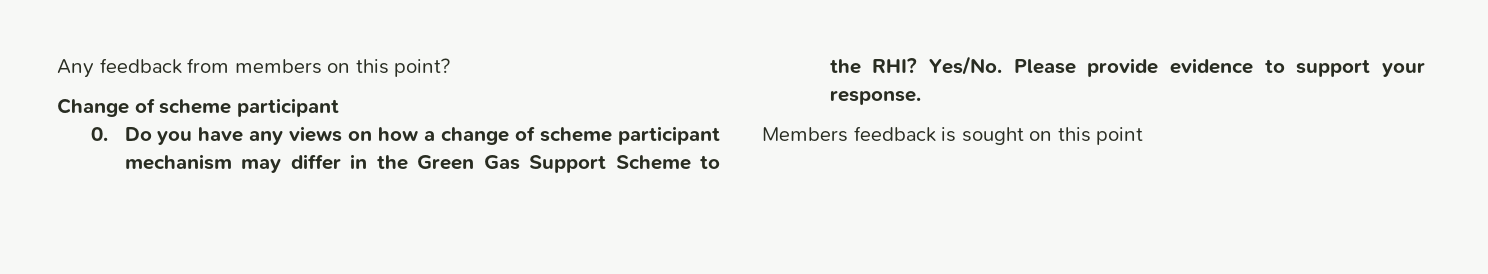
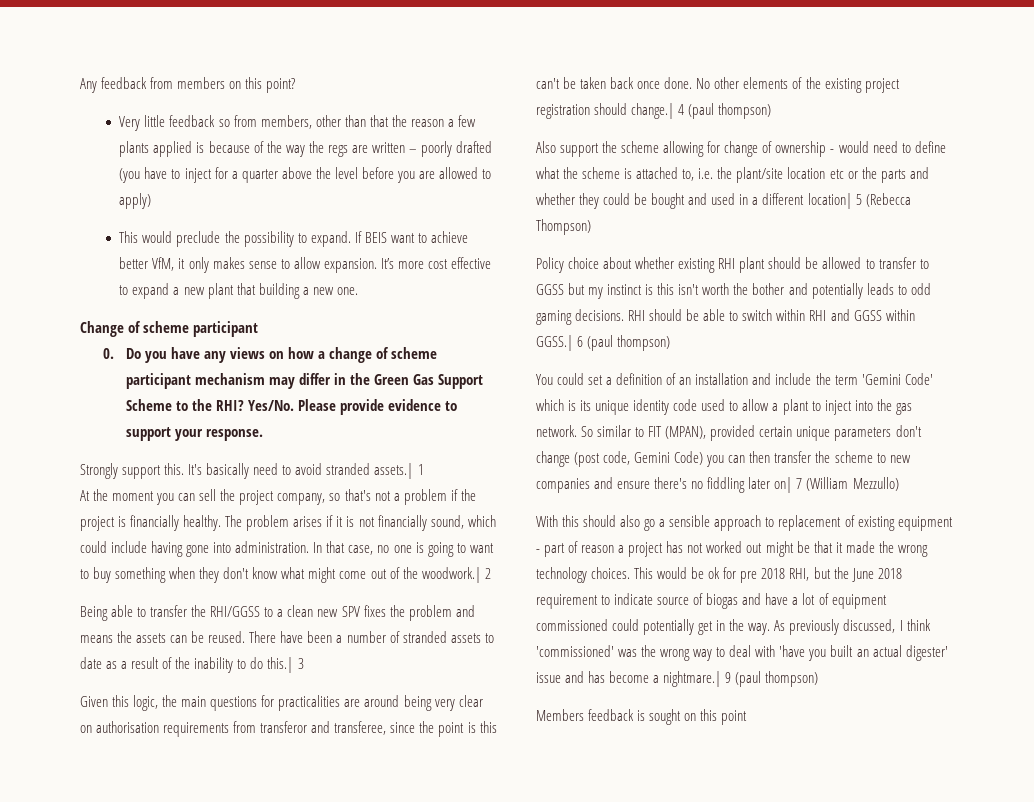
+ Very little feedback so from members, other than that the reason a few plants applied is because of the way the regs are written – poorly drafted (you have to inject for a quarter above the level before you are allowed to apply)
+ This would preclude the possibility to expand. If BEIS want to achieve better VfM, it only makes sense to allow expansion. It’s more cost effective to expand a new plant that building a new one.
+ Strongly support this. It's basically need to avoid stranded assets.| 1
+ At the moment you can sell the project company, so that's not a problem if the project is financially healthy. The problem arises if it is not financially sound, which could include having gone into administration. In that case, no one is going to want to buy something when they don't know what might come out of the woodwork.| 2
+ Being able to transfer the RHI/GGSS to a clean new SPV fixes the problem and means the assets can be reused. There have been a number of stranded assets to date as a result of the inability to do this.| 3
+ Given this logic, the main questions for practicalities are around being very clear on authorisation requirements from transferor and transferee, since the point is this can't be taken back once done. No other elements of the existing project registration should change.| 4 (paul thompson)
+ Also support the scheme allowing for change of ownership - would need to define what the scheme is attached to, i.e. the plant/site location etc or the parts and whether they could be bought and used in a different location| 5 (Rebecca Thompson)
+ Policy choice about whether existing RHI plant should be allowed to transfer to GGSS but my instinct is this isn't worth the bother and potentially leads to odd gaming decisions. RHI should be able to switch within RHI and GGSS within GGSS.| 6 (paul thompson)
+ You could set a definition of an installation and include the term 'Gemini Code' which is its unique identity code used to allow a plant to inject into the gas network. So similar to FIT (MPAN), provided certain unique parameters don't change (post code, Gemini Code) you can then transfer the scheme to new companies and ensure there's no fiddling later on| 7 (William Mezzullo)
+ With this should also go a sensible approach to replacement of existing equipment - part of reason a project has not worked out might be that it made the wrong technology choices. This would be ok for pre 2018 RHI, but the June 2018 requirement to indicate source of biogas and have a lot of equipment commissioned could potentially get in the way. As previously discussed, I think 'commissioned' was the wrong way to deal with 'have you built an actual digester' issue and has become a nightmare.| 9 (paul thompson)

